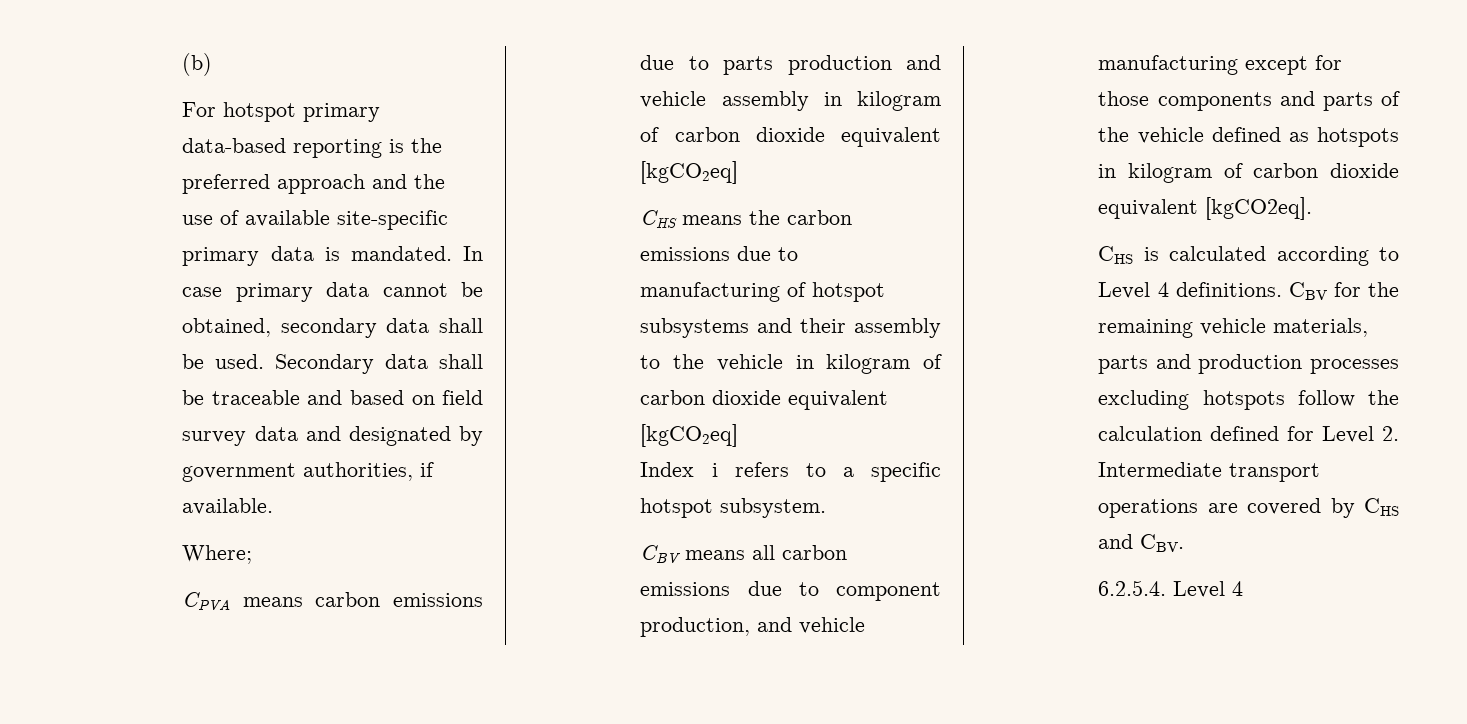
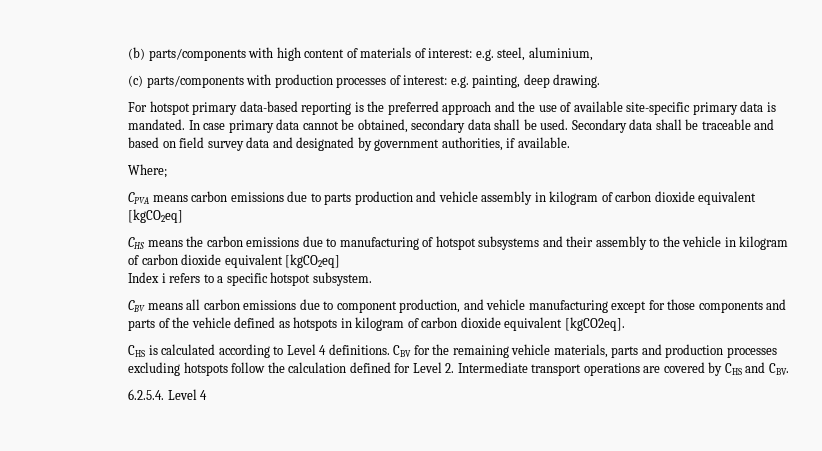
- (b)
+ (b) parts/components with high content of materials of interest: e.g. steel, aluminium,
+ (c) parts/components with production processes of interest: e.g. painting, deep drawing.

